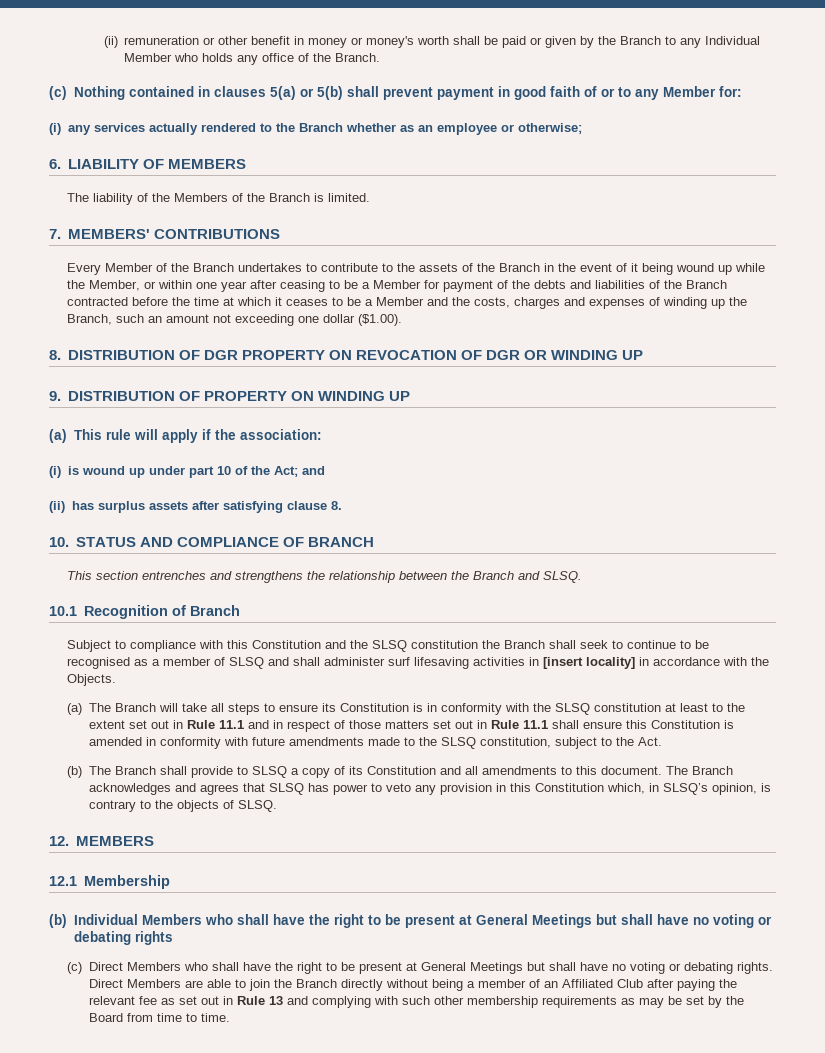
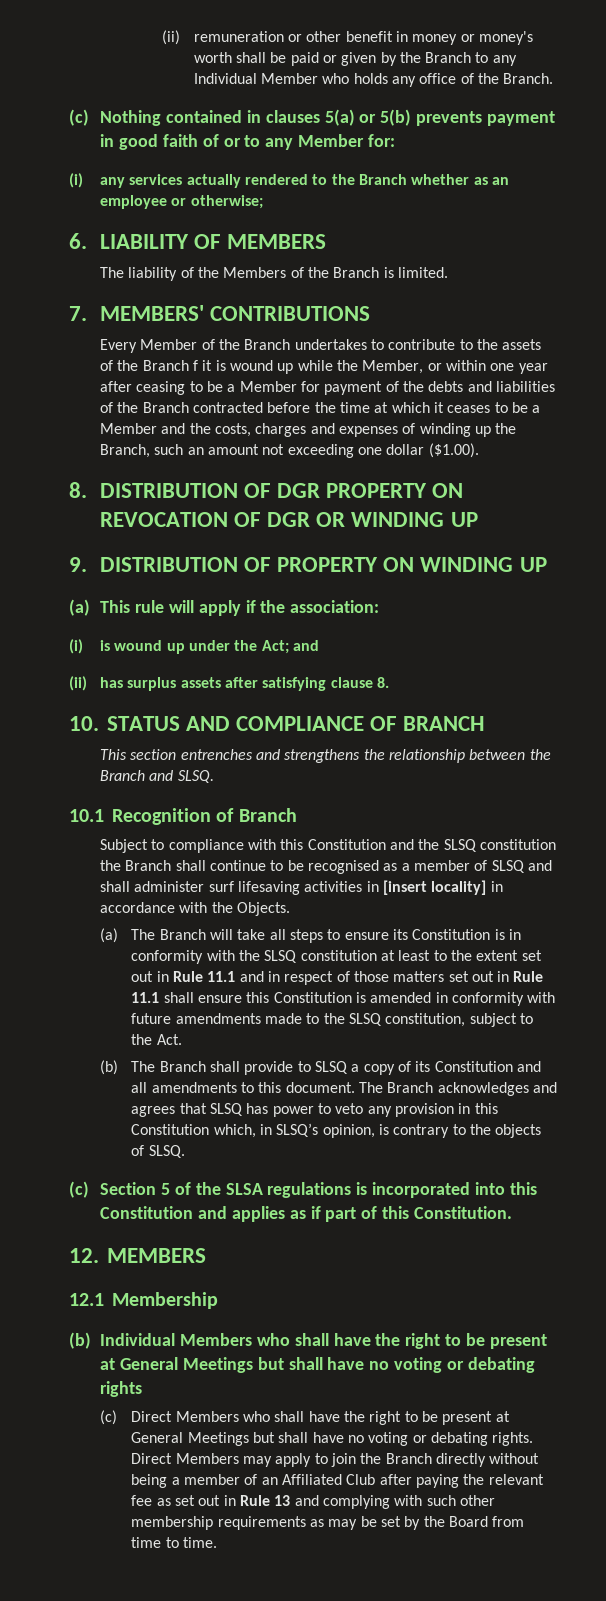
- (c) Nothing contained in clauses 5(a) or 5(b) shall prevent payment in good faith of or to any Member for:
+ (c) Nothing contained in clauses 5(a) or 5(b) prevents payment in good faith of or to any Member for:
- Every Member of the Branch undertakes to contribute to the assets of the Branch in the event of it being wound up while the Member, or within one year after ceasing to be a Member for payment of the debts and liabilities of the Branch contracted before the time at which it ceases to be a Member and the costs, charges and expenses of winding up the Branch, such an amount not exceeding one dollar ($1.00).
+ Every Member of the Branch undertakes to contribute to the assets of the Branch f it is wound up while the Member, or within one year after ceasing to be a Member for payment of the debts and liabilities of the Branch contracted before the time at which it ceases to be a Member and the costs, charges and expenses of winding up the Branch, such an amount not exceeding one dollar ($1.00).
- (i) is wound up under part 10 of the Act; and
+ (i) is wound up under the Act; and
- Subject to compliance with this Constitution and the SLSQ constitution the Branch shall seek to continue to be recognised as a member of SLSQ and shall administer surf lifesaving activities in [insert locality] in accordance with the Objects.
+ Subject to compliance with this Constitution and the SLSQ constitution the Branch shall continue to be recognised as a member of SLSQ and shall administer surf lifesaving activities in [insert locality] in accordance with the Objects.
+ (c) Section 5 of the SLSA regulations is incorporated into this Constitution and applies as if part of this Constitution.
- Direct Members are able to join the Branch directly without being a member of an Affiliated Club after paying the relevant fee as set out in Rule 13 and complying with such other membership requirements as may be set by the Board from time to time.
+ Direct Members may apply to join the Branch directly without being a member of an Affiliated Club after paying the relevant fee as set out in Rule 13 and complying with such other membership requirements as may be set by the Board from time to time.

